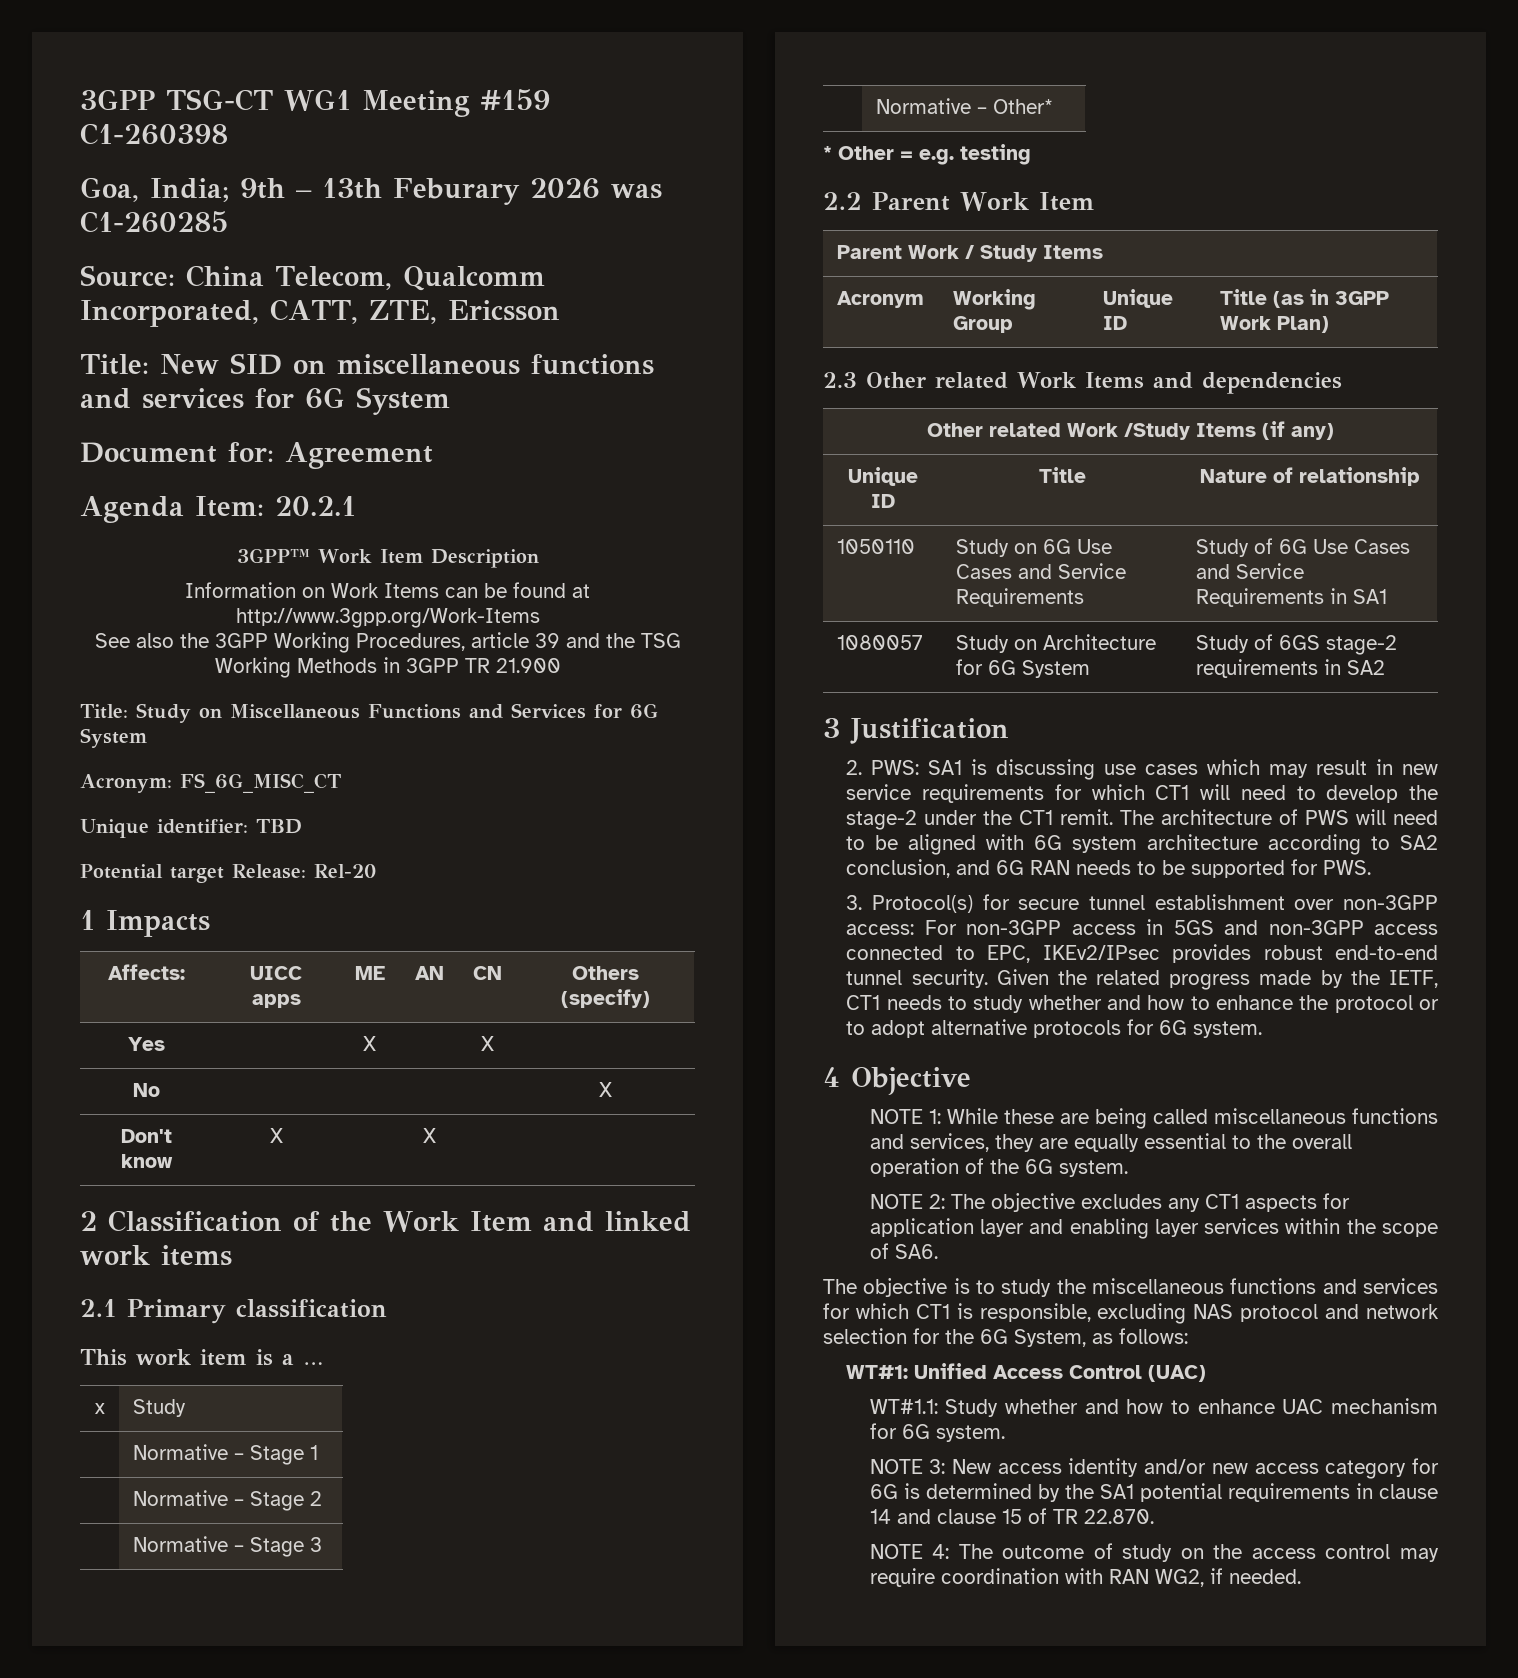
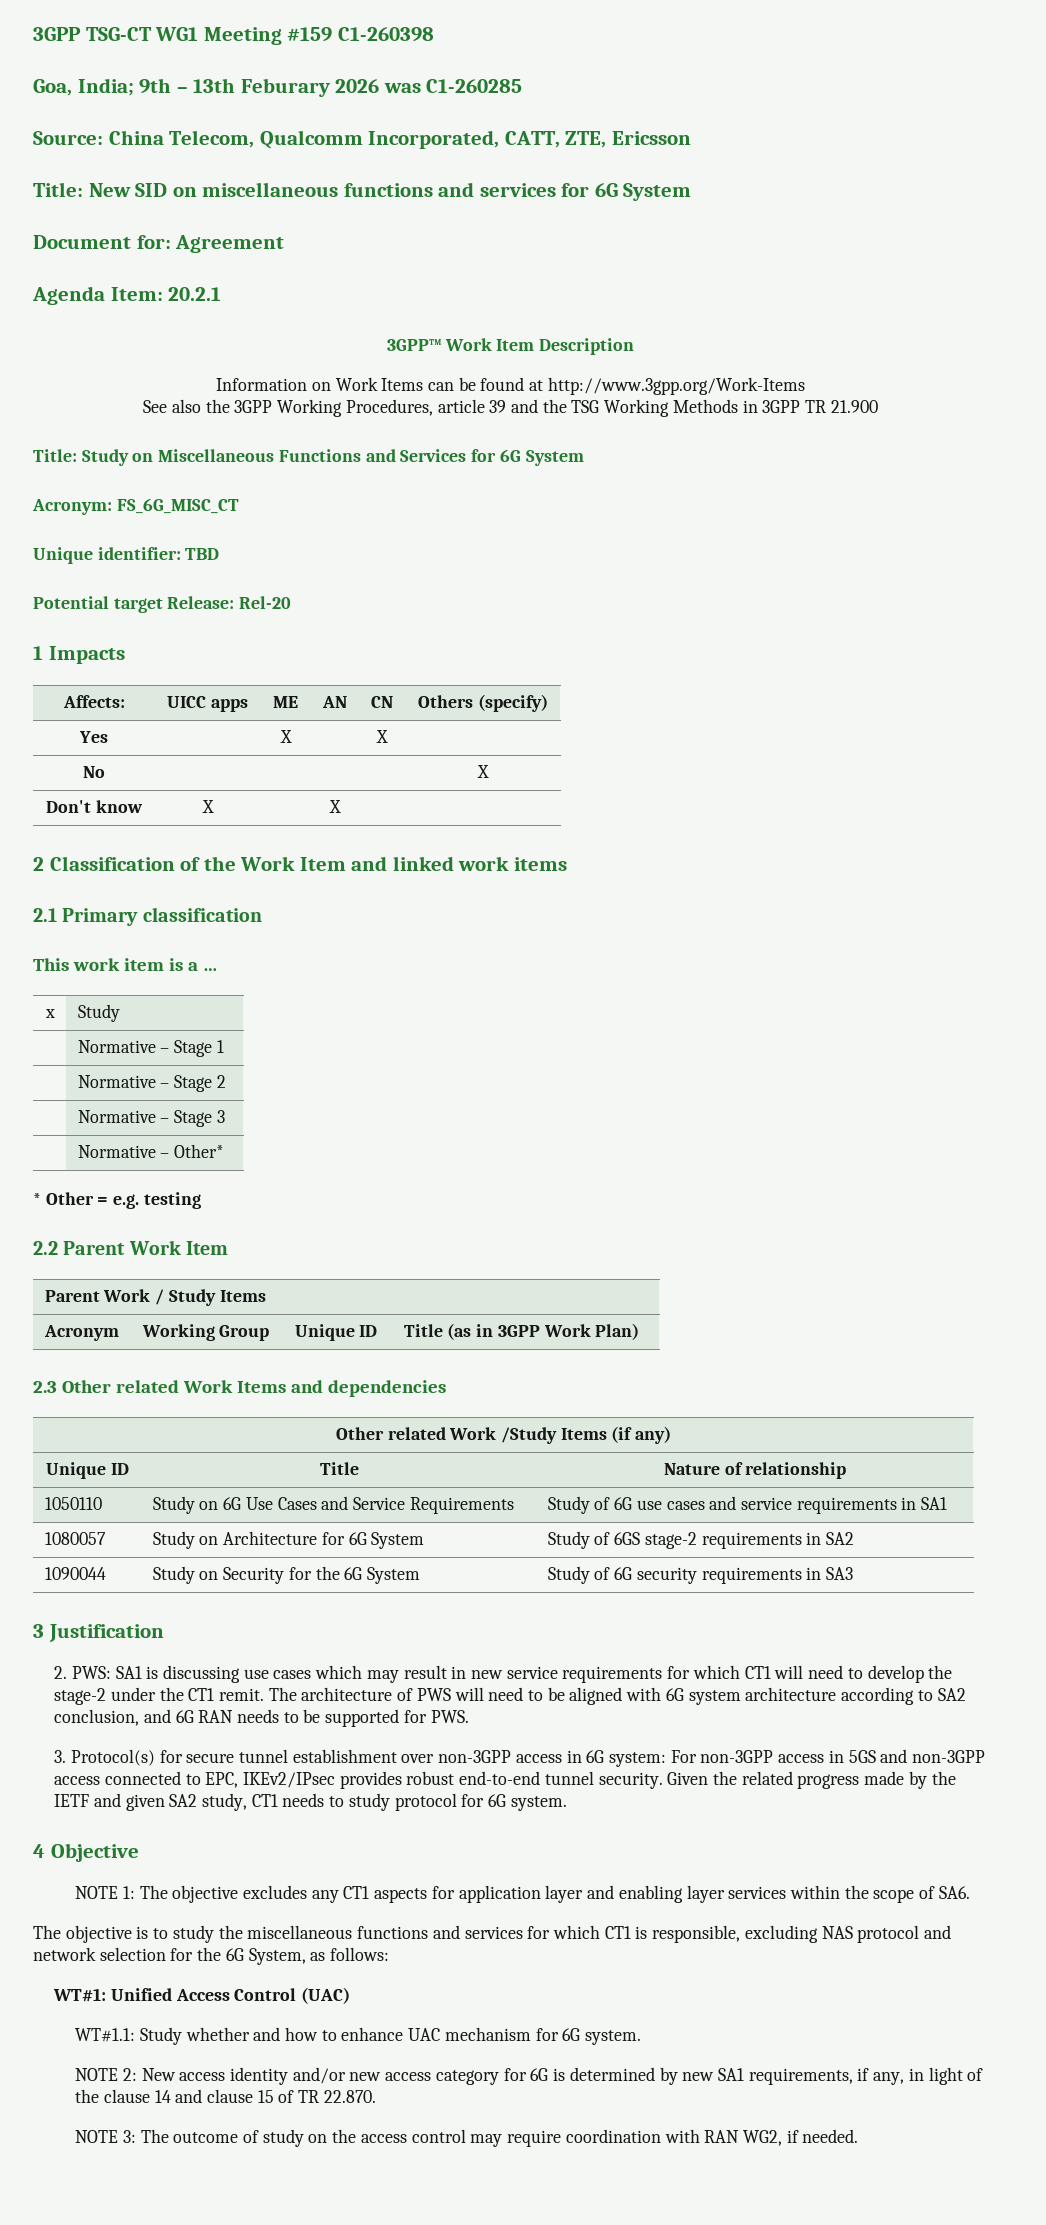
- 1050110 | Study on 6G Use Cases and Service Requirements | Study of 6G Use Cases and Service Requirements in SA1
+ 1050110 | Study on 6G Use Cases and Service Requirements | Study of 6G use cases and service requirements in SA1
+ 1090044 | Study on Security for the 6G System | Study of 6G security requirements in SA3
- 3. Protocol(s) for secure tunnel establishment over non-3GPP access: For non-3GPP access in 5GS and non-3GPP access connected to EPC, IKEv2/IPsec provides robust end-to-end tunnel security.
+ 3. Protocol(s) for secure tunnel establishment over non-3GPP access in 6G system: For non-3GPP access in 5GS and non-3GPP access connected to EPC, IKEv2/IPsec provides robust end-to-end tunnel security.
- Given the related progress made by the IETF, CT1 needs to study whether and how to enhance the protocol or to adopt alternative protocols for 6G system.
+ Given the related progress made by the IETF and given SA2 study, CT1 needs to study protocol for 6G system.
- NOTE 1: While these are being called miscellaneous functions and services, they are equally essential to the overall operation of the 6G system.
- NOTE 2: The objective excludes any CT1 aspects for application layer and enabling layer services within the scope of SA6.
+ NOTE 1: The objective excludes any CT1 aspects for application layer and enabling layer services within the scope of SA6.
- NOTE 3: New access identity and/or new access category for 6G is determined by the SA1 potential requirements in clause 14 and clause 15 of TR 22.870.
+ NOTE 2: New access identity and/or new access category for 6G is determined by new SA1 requirements, if any, in light of the clause 14 and clause 15 of TR 22.870.
- NOTE 4: The outcome of study on the access control may require coordination with RAN WG2, if needed.
+ NOTE 3: The outcome of study on the access control may require coordination with RAN WG2, if needed.

